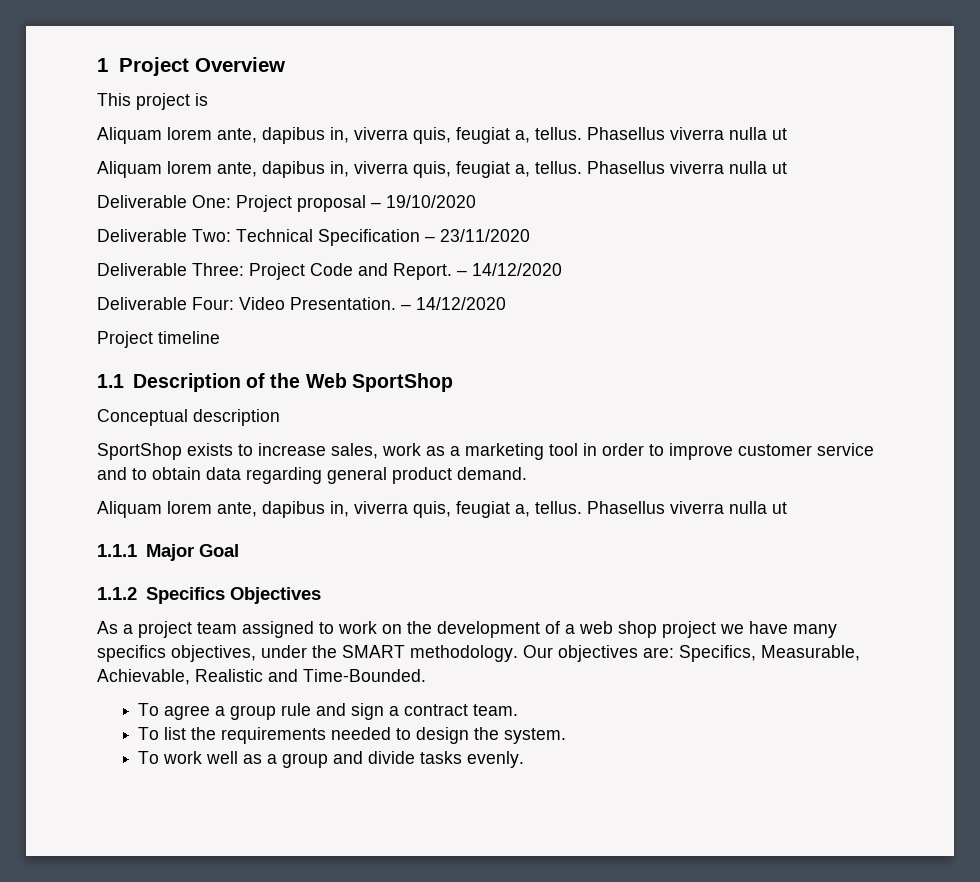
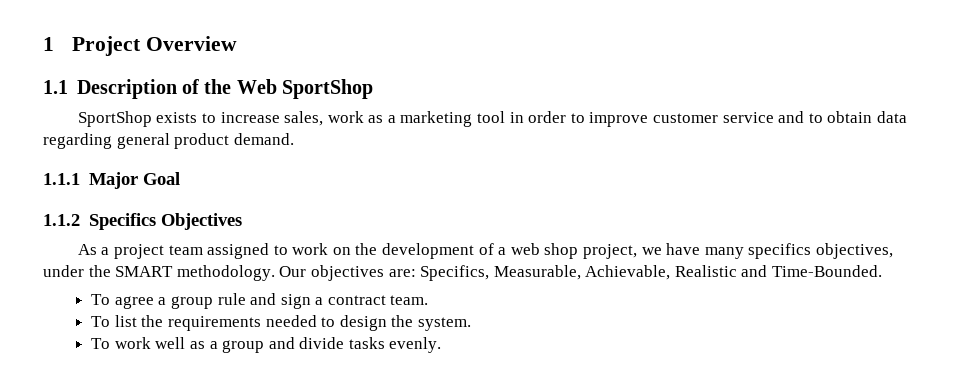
- This project is
- Aliquam lorem ante, dapibus in, viverra quis, feugiat a, tellus. Phasellus viverra nulla ut
- Aliquam lorem ante, dapibus in, viverra quis, feugiat a, tellus. Phasellus viverra nulla ut
- Deliverable One: Project proposal – 19/10/2020
- Deliverable Two: Technical Specification – 23/11/2020
- Deliverable Three: Project Code and Report. – 14/12/2020
- Deliverable Four: Video Presentation. – 14/12/2020
- Project timeline
- Conceptual description
  SportShop exists to increase sales, work as a marketing tool in order to improve customer service and to obtain data regarding general product demand.
- Aliquam lorem ante, dapibus in, viverra quis, feugiat a, tellus. Phasellus viverra nulla ut
- As a project team assigned to work on the development of a web shop project we have many specifics objectives, under the SMART methodology.
+ As a project team assigned to work on the development of a web shop project, we have many specifics objectives, under the SMART methodology.

